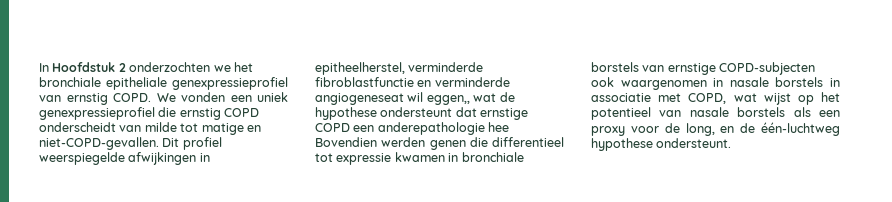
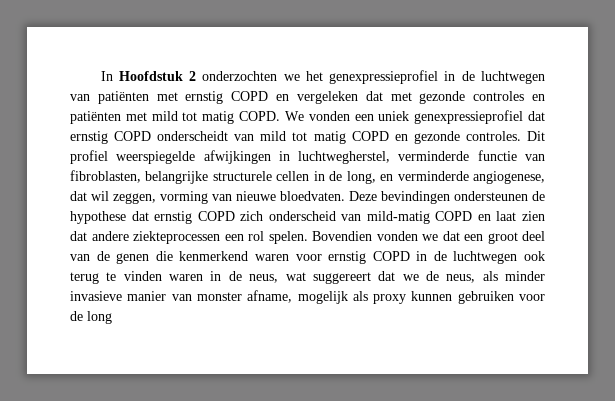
- In Hoofdstuk 2 onderzochten we het bronchiale epitheliale genexpressieprofiel van ernstig COPD.
+ In Hoofdstuk 2 onderzochten we het genexpressieprofiel in de luchtwegen van patiënten met ernstig COPD en vergeleken dat met gezonde controles en patiënten met mild tot matig COPD.
- We vonden een uniek genexpressieprofiel die ernstig COPD onderscheidt van milde tot matige en niet-COPD-gevallen.
+ We vonden een uniek genexpressieprofiel dat ernstig COPD onderscheidt van mild tot matig COPD en gezonde controles.
- Dit profiel weerspiegelde afwijkingen in epitheelherstel, verminderde fibroblastfunctie en verminderde angiogeneseat wil eggen,, wat de hypothese ondersteunt dat ernstige COPD een anderepathologie hee Bovendien werden genen die differentieel tot expressie kwamen in bronchiale borstels van ernstige COPD-subjecten ook waargenomen in nasale borstels in associatie met COPD, wat wijst op het potentieel van nasale borstels als een proxy voor de long, en de één-luchtweg hypothese ondersteunt.
+ Dit profiel weerspiegelde afwijkingen in luchtwegherstel, verminderde functie van fibroblasten, belangrijke structurele cellen in de long, en verminderde angiogenese, dat wil zeggen, vorming van nieuwe bloedvaten. Deze bevindingen ondersteunen de hypothese dat ernstig COPD zich onderscheid van mild-matig COPD en laat zien dat andere ziekteprocessen een rol spelen. Bovendien vonden we dat een groot deel van de genen die kenmerkend waren voor ernstig COPD in de luchtwegen ook terug te vinden waren in de neus, wat suggereert dat we de neus, als minder invasieve manier van monster afname, mogelijk als proxy kunnen gebruiken voor de long

